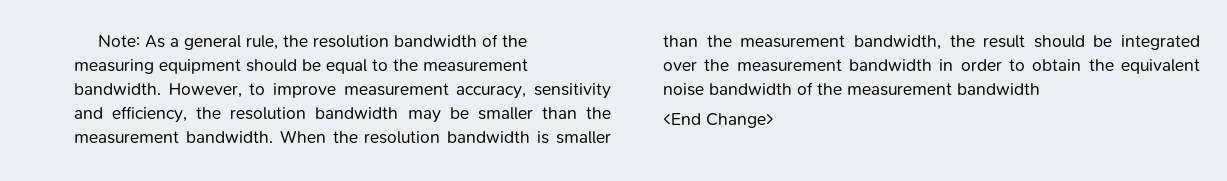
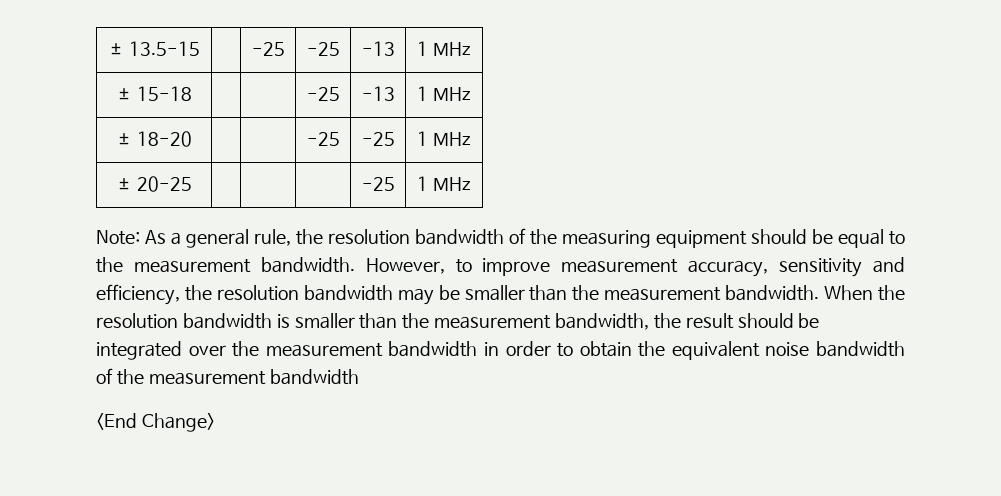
+ ± 13.5-15 | | -25 | -25 | -13 | 1 MHz
+ ± 15-18 | | | -25 | -13 | 1 MHz
+ ± 18-20 | | | -25 | -25 | 1 MHz
+ ± 20-25 | | | | -25 | 1 MHz

